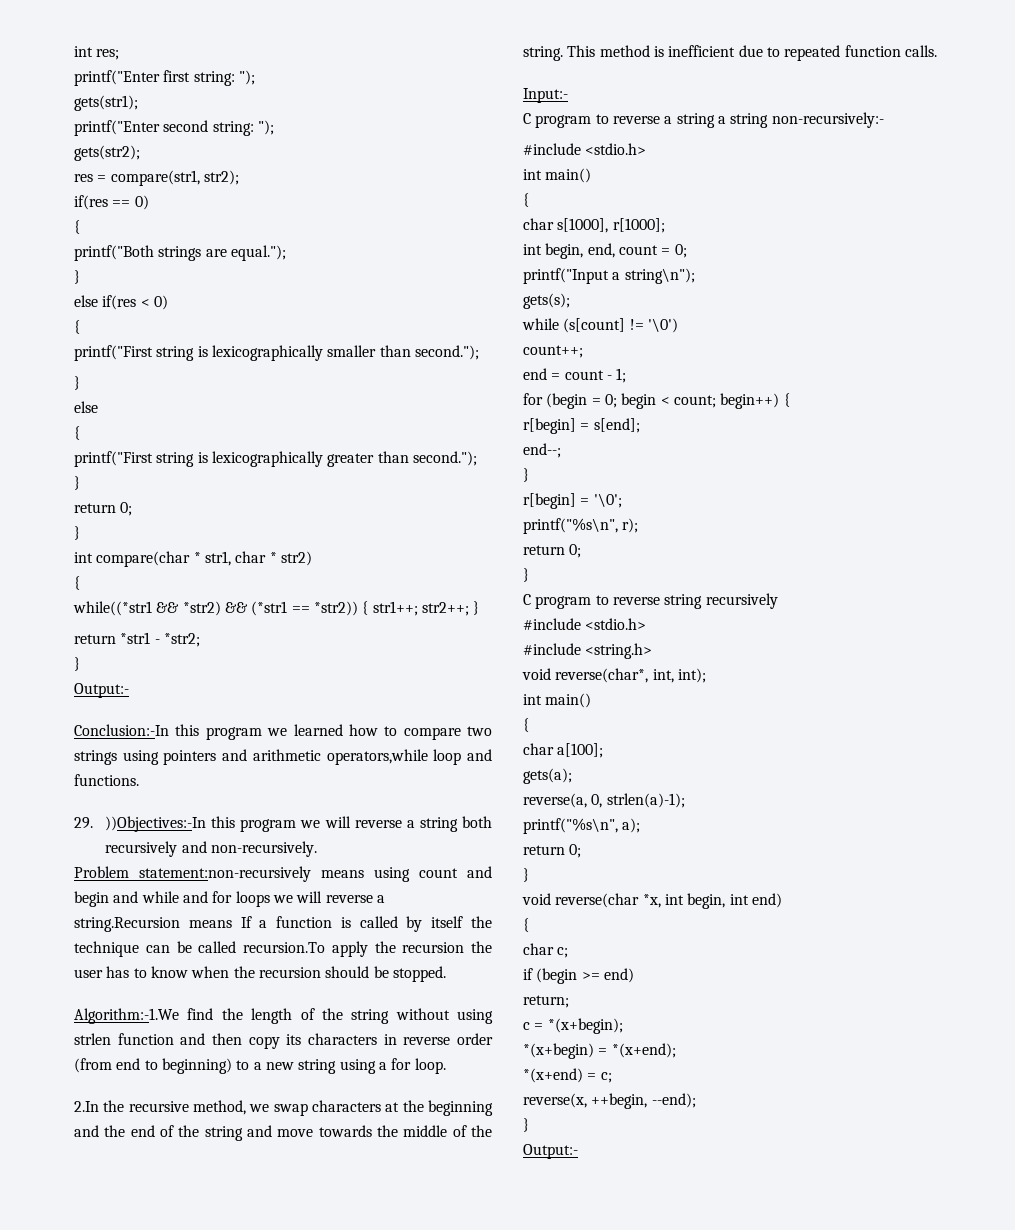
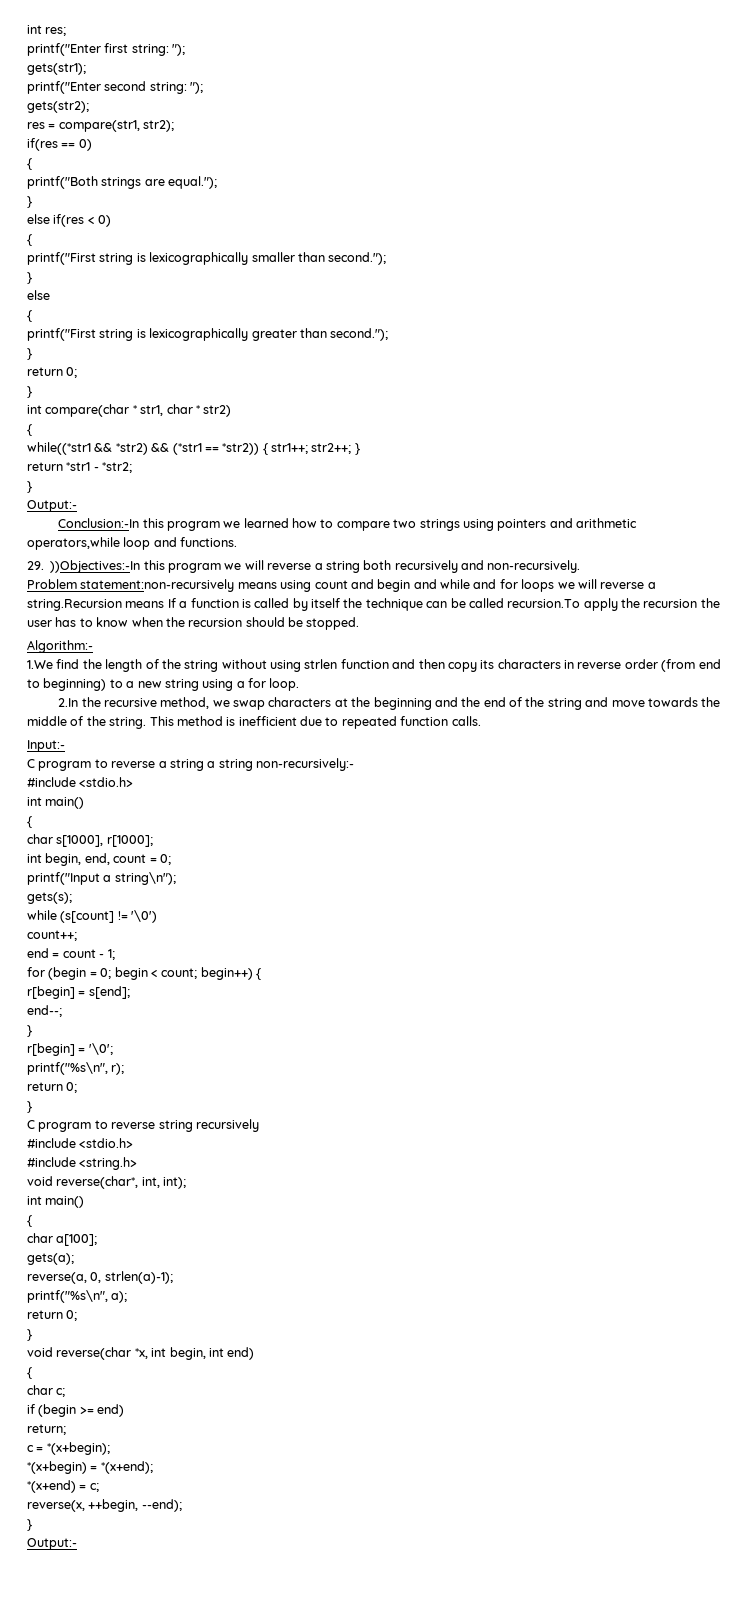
- Algorithm:-1.We find the length of the string without using strlen function and then copy its characters in reverse order (from end to beginning) to a new string using a for loop.
+ Algorithm:-
+ 1.We find the length of the string without using strlen function and then copy its characters in reverse order (from end to beginning) to a new string using a for loop.

